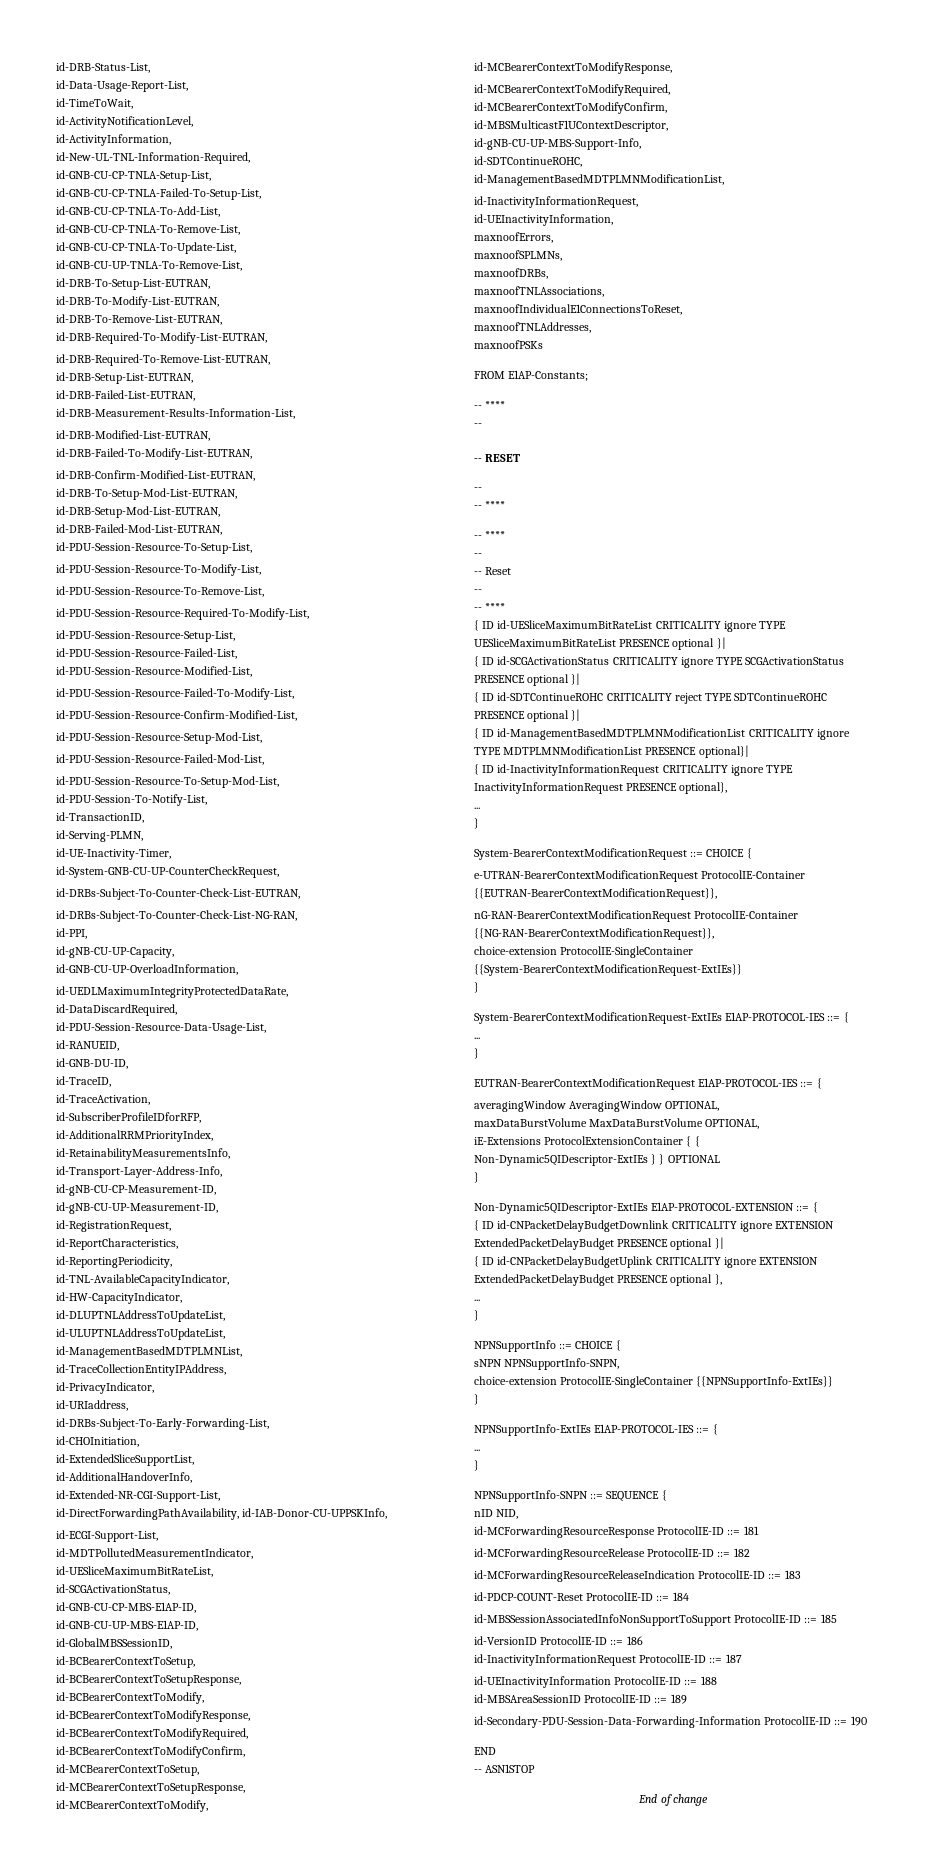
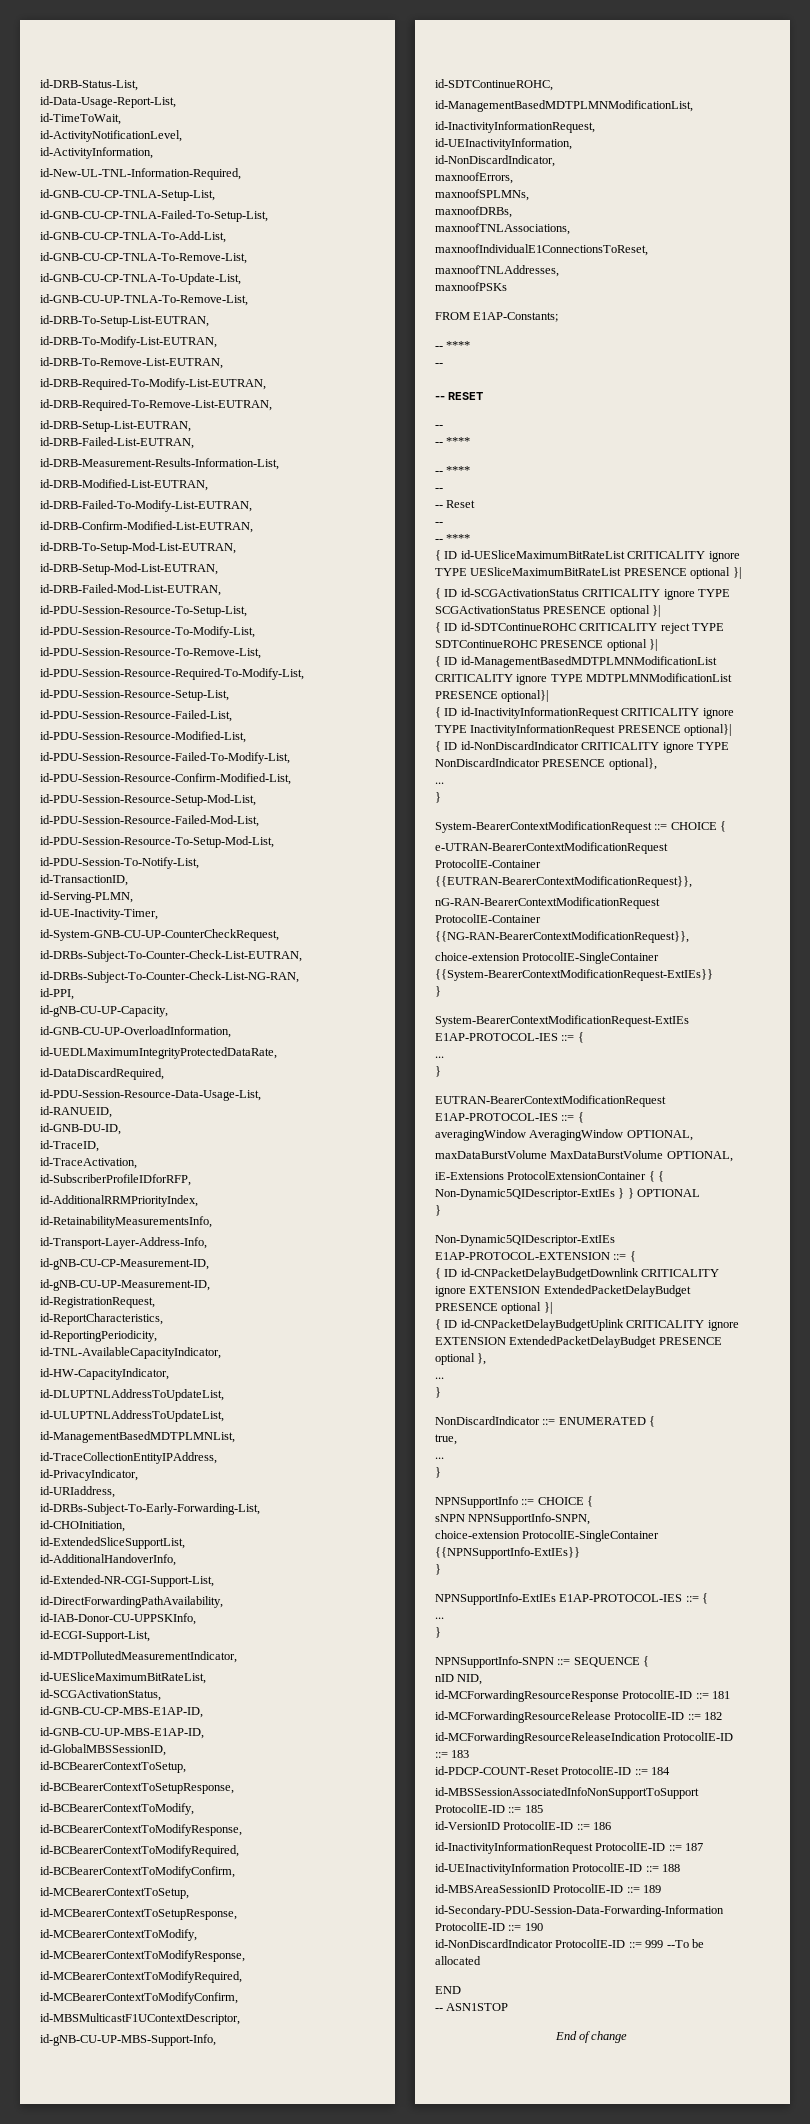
+ id-NonDiscardIndicator,
- { ID id-InactivityInformationRequest CRITICALITY ignore TYPE InactivityInformationRequest PRESENCE optional},
+ { ID id-InactivityInformationRequest CRITICALITY ignore TYPE InactivityInformationRequest PRESENCE optional}|
+ { ID id-NonDiscardIndicator CRITICALITY ignore TYPE NonDiscardIndicator PRESENCE optional},
+ NonDiscardIndicator ::= ENUMERATED {
+ true,
+ ...
+ }
+ id-NonDiscardIndicator ProtocolIE-ID ::= 999 --To be allocated

